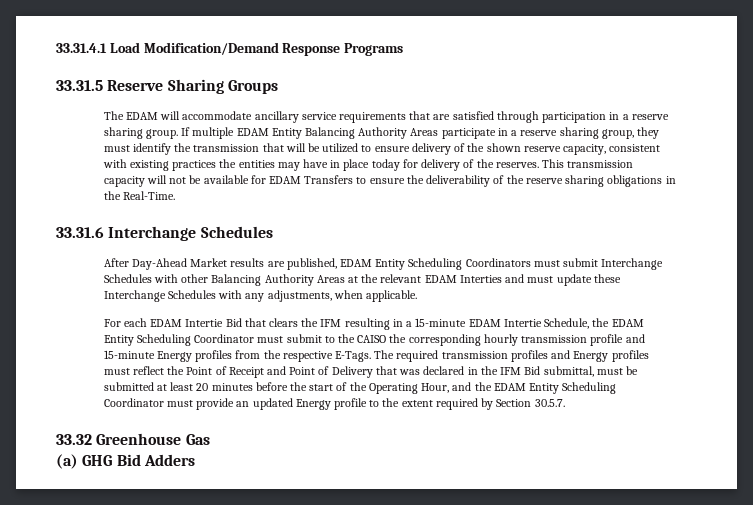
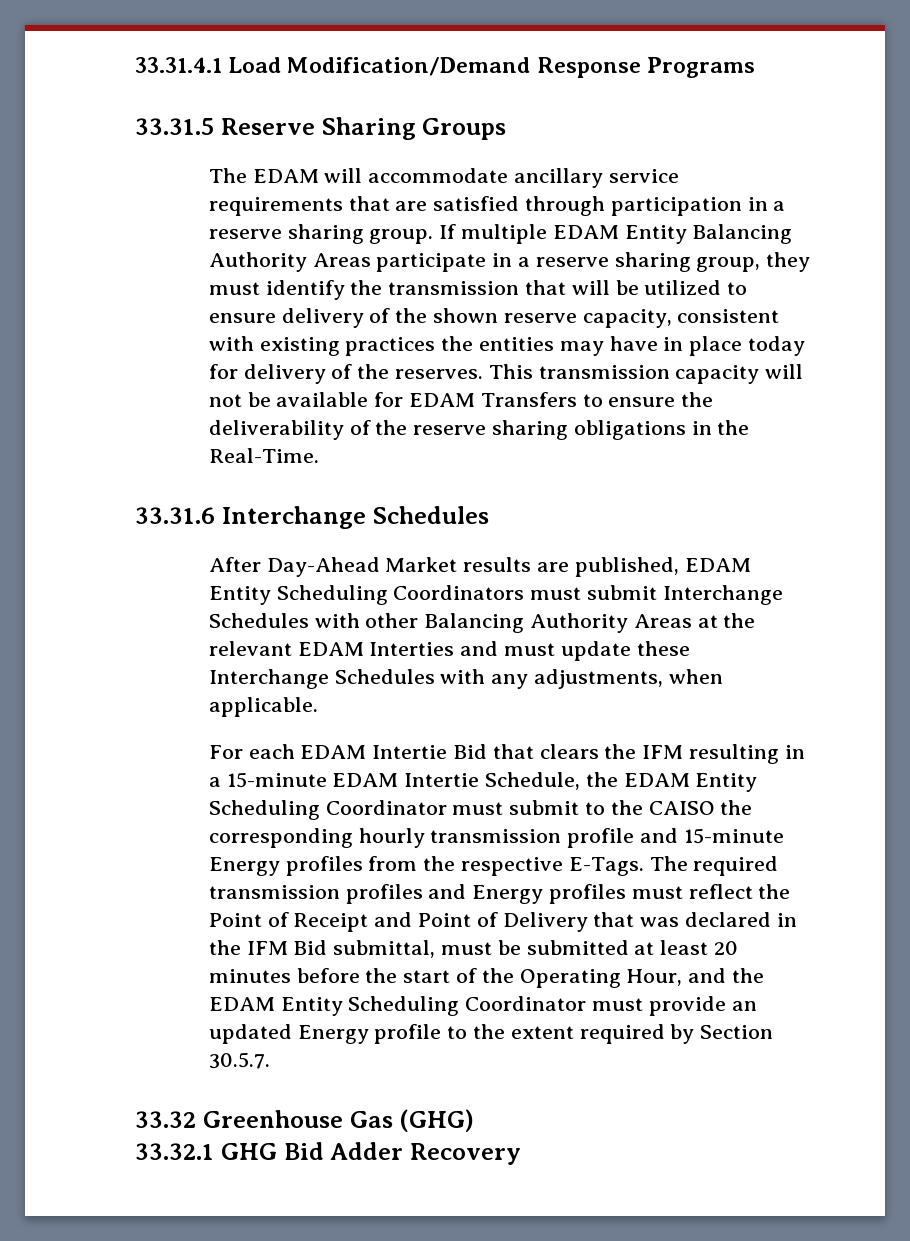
- 33.32 Greenhouse Gas
- (a) GHG Bid Adders
+ 33.32 Greenhouse Gas (GHG)
+ 33.32.1 GHG Bid Adder Recovery

